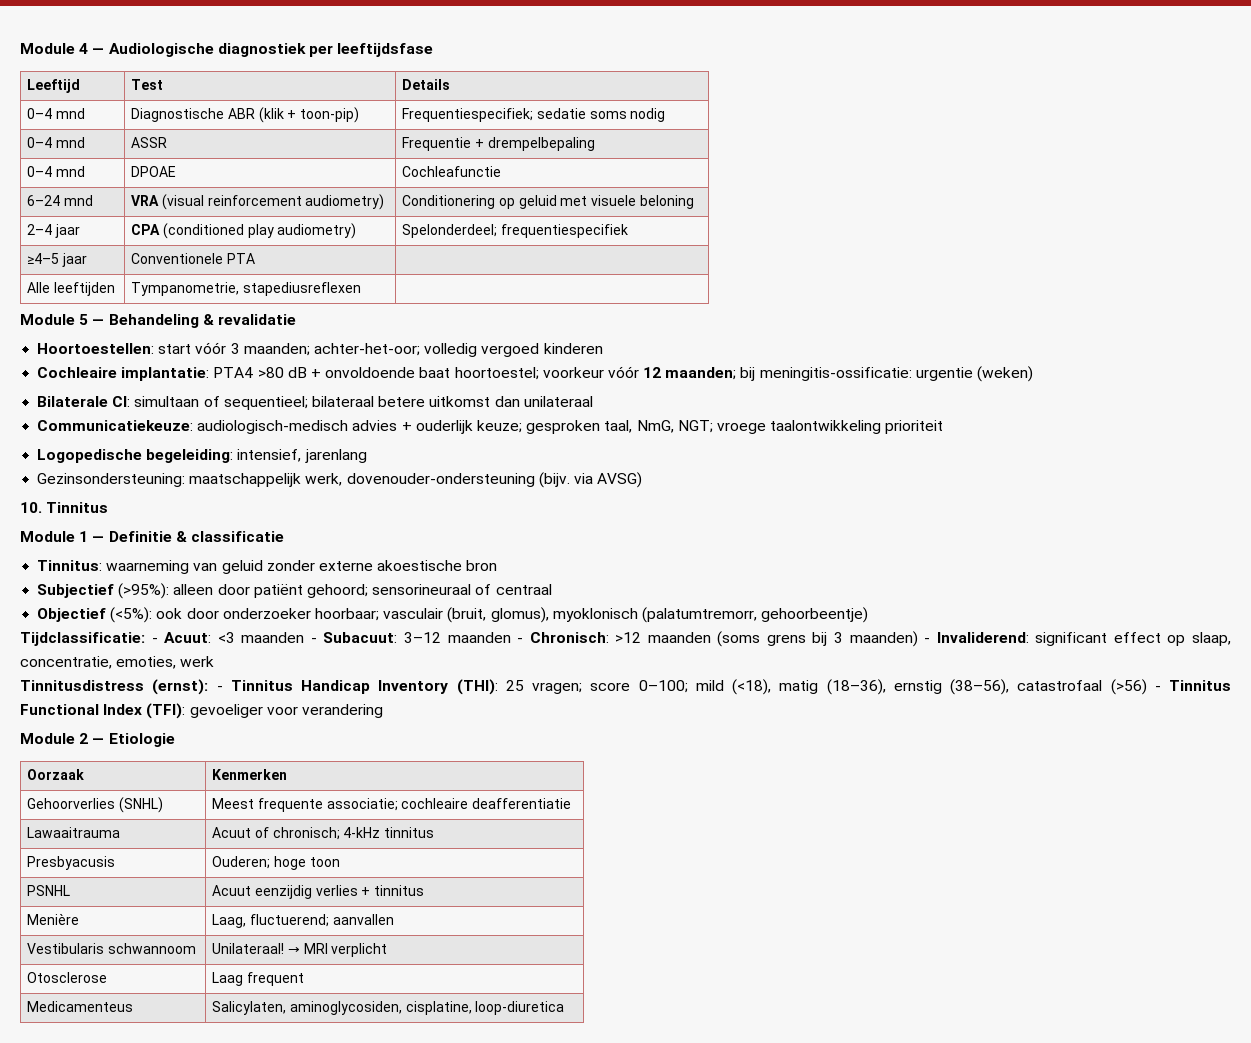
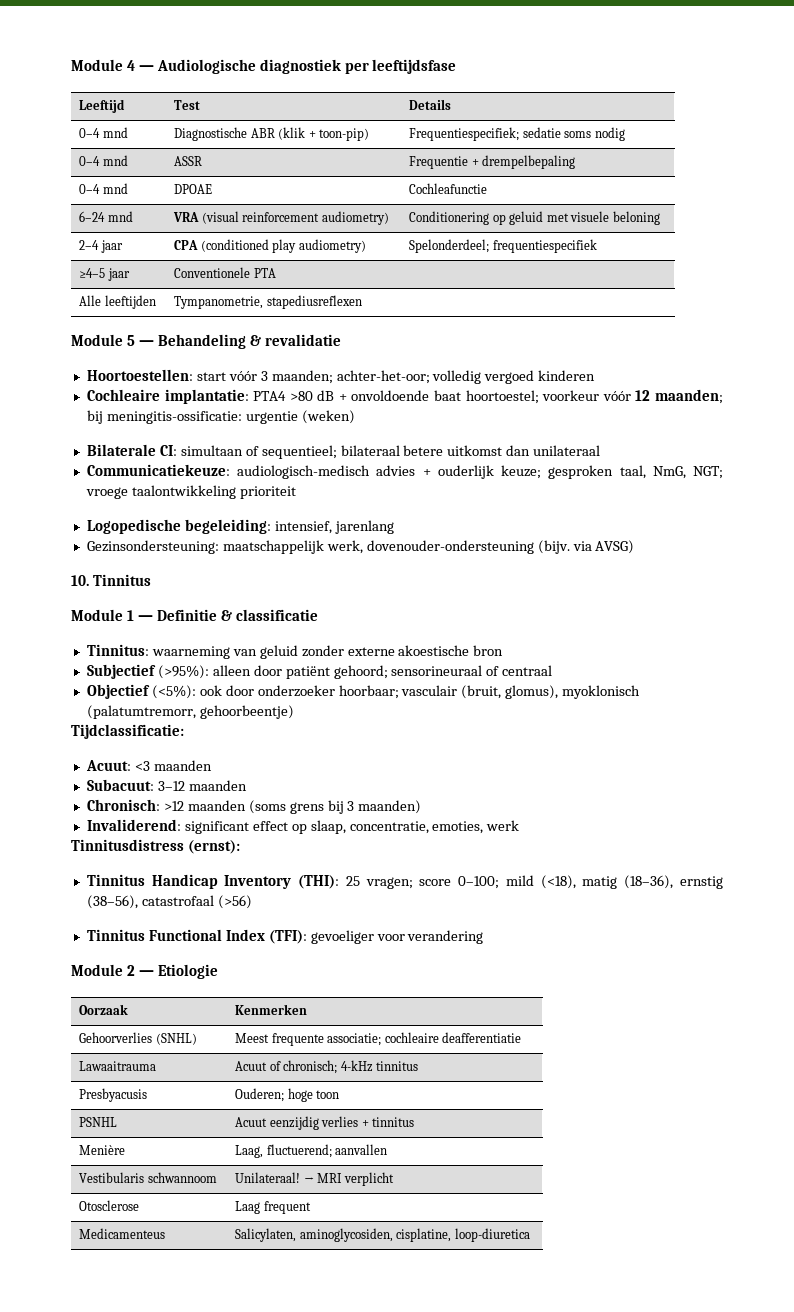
- Tijdclassificatie: - Acuut: <3 maanden - Subacuut: 3–12 maanden - Chronisch: >12 maanden (soms grens bij 3 maanden) - Invaliderend: significant effect op slaap, concentratie, emoties, werk
+ Tijdclassificatie:
+ Acuut: <3 maanden
+ Subacuut: 3–12 maanden
+ Chronisch: >12 maanden (soms grens bij 3 maanden)
+ Invaliderend: significant effect op slaap, concentratie, emoties, werk
- Tinnitusdistress (ernst): - Tinnitus Handicap Inventory (THI): 25 vragen; score 0–100; mild (<18), matig (18–36), ernstig (38–56), catastrofaal (>56) - Tinnitus Functional Index (TFI): gevoeliger voor verandering
+ Tinnitusdistress (ernst):
+ Tinnitus Handicap Inventory (THI): 25 vragen; score 0–100; mild (<18), matig (18–36), ernstig (38–56), catastrofaal (>56)
+ Tinnitus Functional Index (TFI): gevoeliger voor verandering

